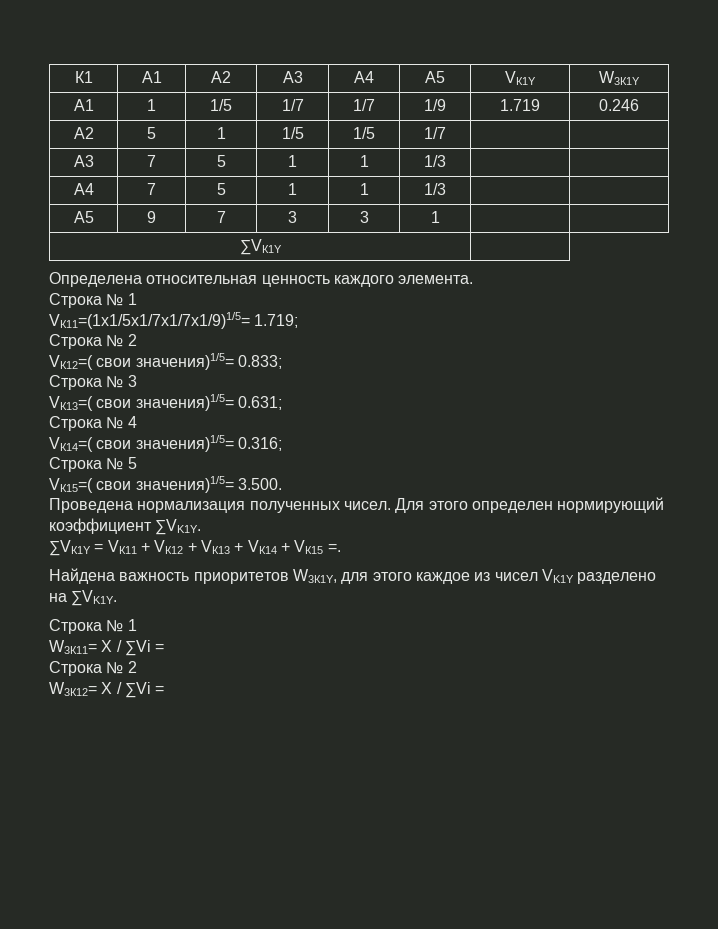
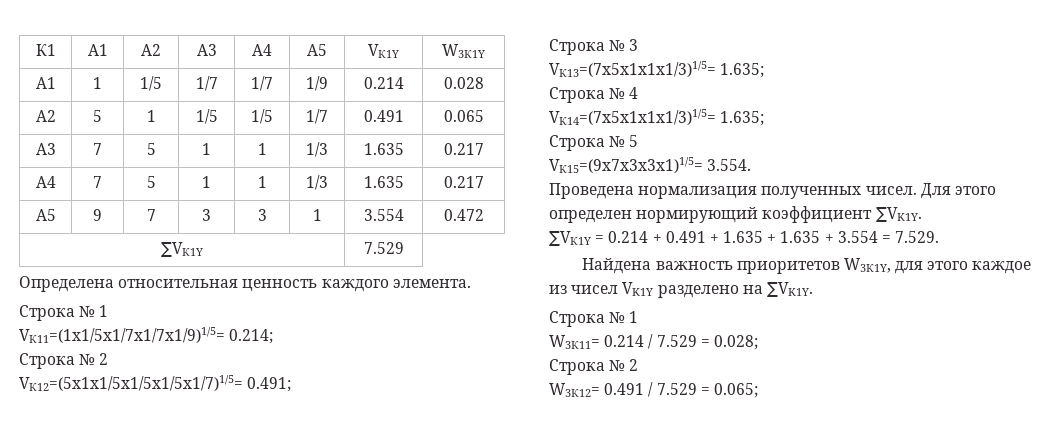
- А1 | 1 | 1/5 | 1/7 | 1/7 | 1/9 | 1.719 | 0.246
+ А1 | 1 | 1/5 | 1/7 | 1/7 | 1/9 | 0.214 | 0.028
- А2 | 5 | 1 | 1/5 | 1/5 | 1/7 | |
+ А2 | 5 | 1 | 1/5 | 1/5 | 1/7 | 0.491 | 0.065
- А3 | 7 | 5 | 1 | 1 | 1/3 | |
+ А3 | 7 | 5 | 1 | 1 | 1/3 | 1.635 | 0.217
- А4 | 7 | 5 | 1 | 1 | 1/3 | |
+ А4 | 7 | 5 | 1 | 1 | 1/3 | 1.635 | 0.217
- А5 | 9 | 7 | 3 | 3 | 1 | |
+ А5 | 9 | 7 | 3 | 3 | 1 | 3.554 | 0.472
- ∑VК1Y |
+ ∑VК1Y | 7.529
- VК11=(1x1/5x1/7x1/7x1/9)1/5= 1.719;
+ VК11=(1x1/5x1/7x1/7x1/9)1/5= 0.214;
  Строка № 2
- VК12=( свои значения)1/5= 0.833;
+ VК12=(5x1x1/5x1/5x1/5x1/7)1/5= 0.491;
- VК13=( свои значения)1/5= 0.631;
+ VК13=(7x5x1x1x1/3)1/5= 1.635;
- VК14=( свои значения)1/5= 0.316;
+ VК14=(7x5x1x1x1/3)1/5= 1.635;
- VК15=( свои значения)1/5= 3.500.
+ VК15=(9x7x3x3x1)1/5= 3.554.
- ∑VК1Y = VК11 + VК12 + VК13 + VК14 + VК15 =.
+ ∑VК1Y = 0.214 + 0.491 + 1.635 + 1.635 + 3.554 = 7.529.
- W3К11= Х / ∑Vi =
+ W3К11= 0.214 / 7.529 = 0.028;
- W3К12= Х / ∑Vi =
+ W3К12= 0.491 / 7.529 = 0.065;

